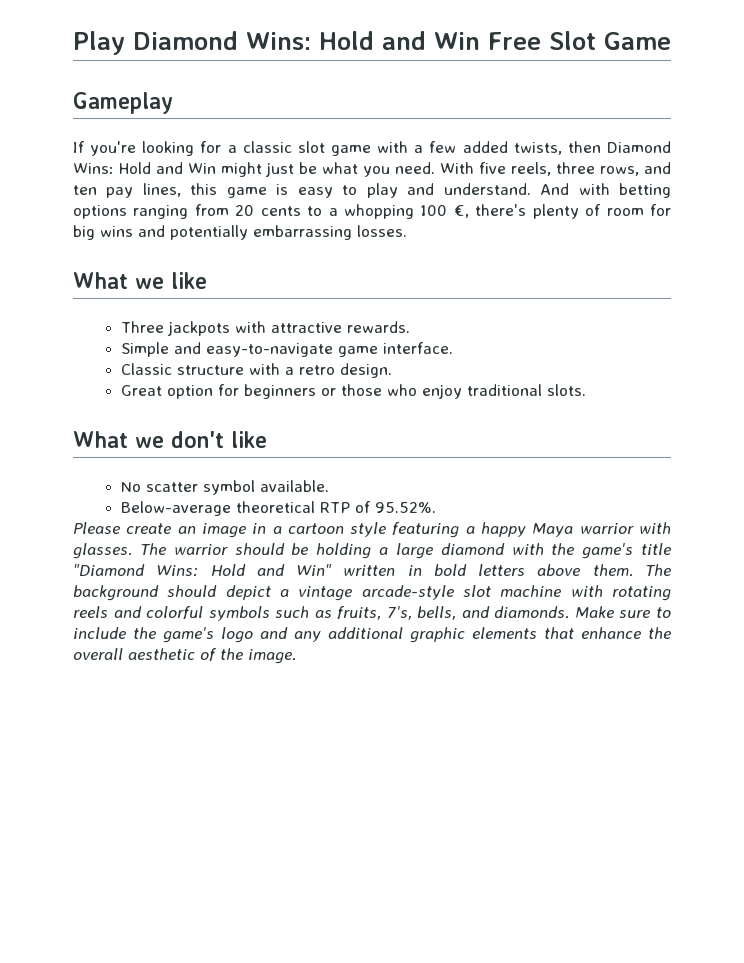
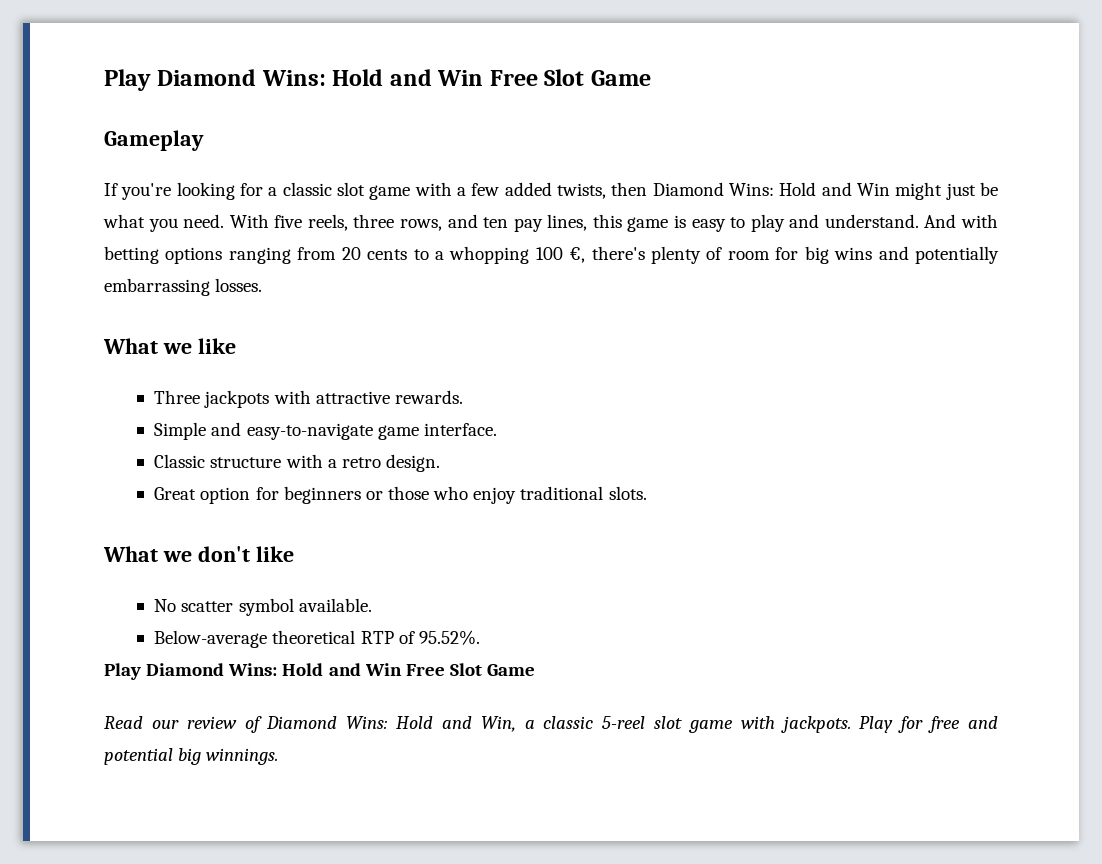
  Below-average theoretical RTP of 95.52%.
- Please create an image in a cartoon style featuring a happy Maya warrior with glasses. The warrior should be holding a large diamond with the game's title "Diamond Wins: Hold and Win" written in bold letters above them. The background should depict a vintage arcade-style slot machine with rotating reels and colorful symbols such as fruits, 7's, bells, and diamonds. Make sure to include the game's logo and any additional graphic elements that enhance the overall aesthetic of the image.
+ Play Diamond Wins: Hold and Win Free Slot Game
+ Read our review of Diamond Wins: Hold and Win, a classic 5-reel slot game with jackpots. Play for free and potential big winnings.

